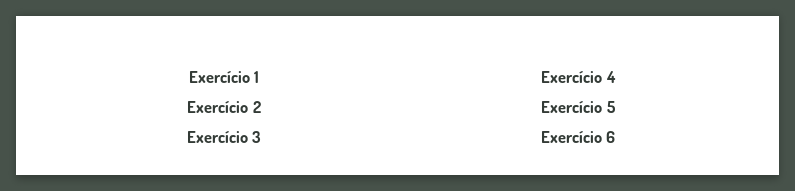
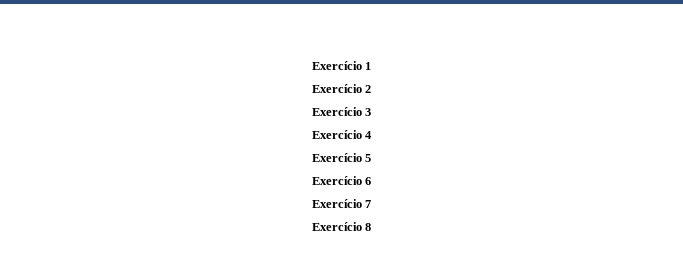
+ Exercício 7
+ Exercício 8

